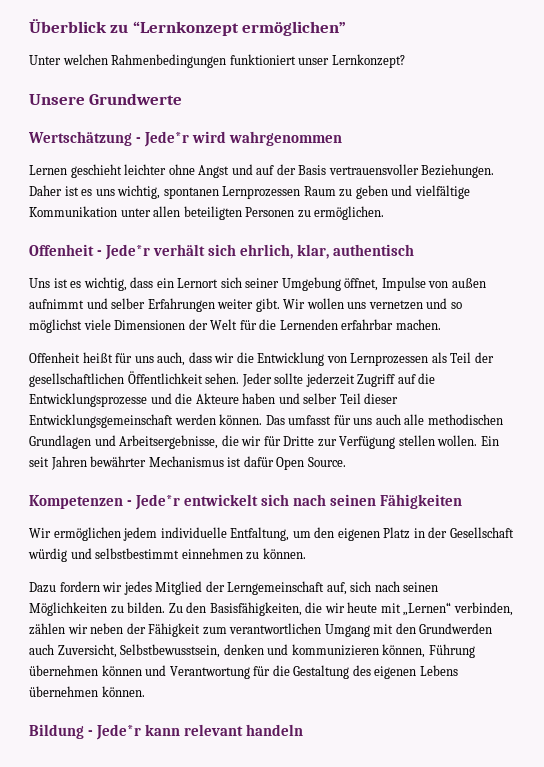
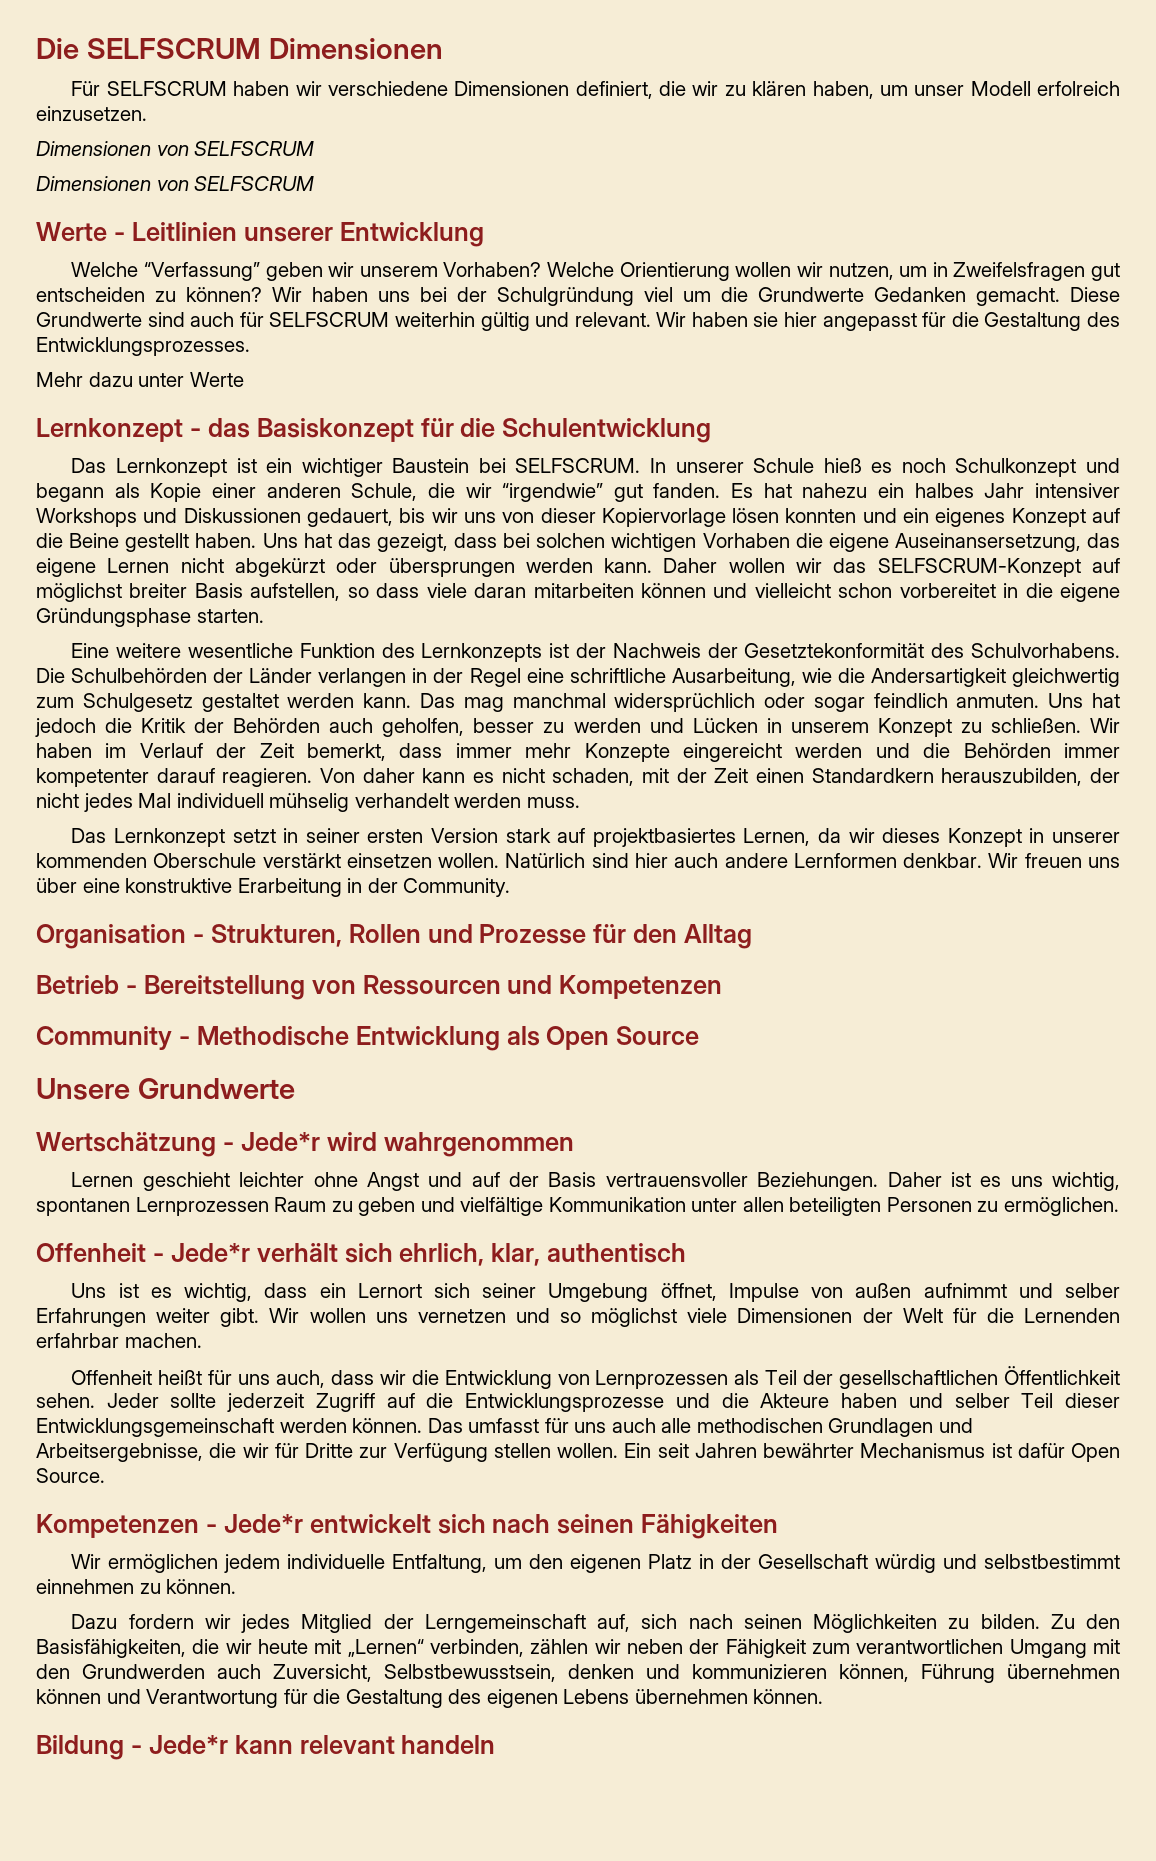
- Überblick zu “Lernkonzept ermöglichen”
- Unter welchen Rahmenbedingungen funktioniert unser Lernkonzept?
+ Die SELFSCRUM Dimensionen
+ Für SELFSCRUM haben wir verschiedene Dimensionen definiert, die wir zu klären haben, um unser Modell erfolreich einzusetzen.
+ Dimensionen von SELFSCRUM
+ Dimensionen von SELFSCRUM
+ Werte - Leitlinien unserer Entwicklung
+ Welche “Verfassung” geben wir unserem Vorhaben? Welche Orientierung wollen wir nutzen, um in Zweifelsfragen gut entscheiden zu können? Wir haben uns bei der Schulgründung viel um die Grundwerte Gedanken gemacht. Diese Grundwerte sind auch für SELFSCRUM weiterhin gültig und relevant. Wir haben sie hier angepasst für die Gestaltung des Entwicklungsprozesses.
+ Mehr dazu unter Werte
+ Lernkonzept - das Basiskonzept für die Schulentwicklung
+ Das Lernkonzept ist ein wichtiger Baustein bei SELFSCRUM. In unserer Schule hieß es noch Schulkonzept und begann als Kopie einer anderen Schule, die wir “irgendwie” gut fanden. Es hat nahezu ein halbes Jahr intensiver Workshops und Diskussionen gedauert, bis wir uns von dieser Kopiervorlage lösen konnten und ein eigenes Konzept auf die Beine gestellt haben. Uns hat das gezeigt, dass bei solchen wichtigen Vorhaben die eigene Auseinansersetzung, das eigene Lernen nicht abgekürzt oder übersprungen werden kann. Daher wollen wir das SELFSCRUM-Konzept auf möglichst breiter Basis aufstellen, so dass viele daran mitarbeiten können und vielleicht schon vorbereitet in die eigene Gründungsphase starten.
+ Eine weitere wesentliche Funktion des Lernkonzepts ist der Nachweis der Gesetztekonformität des Schulvorhabens. Die Schulbehörden der Länder verlangen in der Regel eine schriftliche Ausarbeitung, wie die Andersartigkeit gleichwertig zum Schulgesetz gestaltet werden kann. Das mag manchmal widersprüchlich oder sogar feindlich anmuten. Uns hat jedoch die Kritik der Behörden auch geholfen, besser zu werden und Lücken in unserem Konzept zu schließen. Wir haben im Verlauf der Zeit bemerkt, dass immer mehr Konzepte eingereicht werden und die Behörden immer kompetenter darauf reagieren. Von daher kann es nicht schaden, mit der Zeit einen Standardkern herauszubilden, der nicht jedes Mal individuell mühselig verhandelt werden muss.
+ Das Lernkonzept setzt in seiner ersten Version stark auf projektbasiertes Lernen, da wir dieses Konzept in unserer kommenden Oberschule verstärkt einsetzen wollen. Natürlich sind hier auch andere Lernformen denkbar. Wir freuen uns über eine konstruktive Erarbeitung in der Community.
+ Organisation - Strukturen, Rollen und Prozesse für den Alltag
+ Betrieb - Bereitstellung von Ressourcen und Kompetenzen
+ Community - Methodische Entwicklung als Open Source

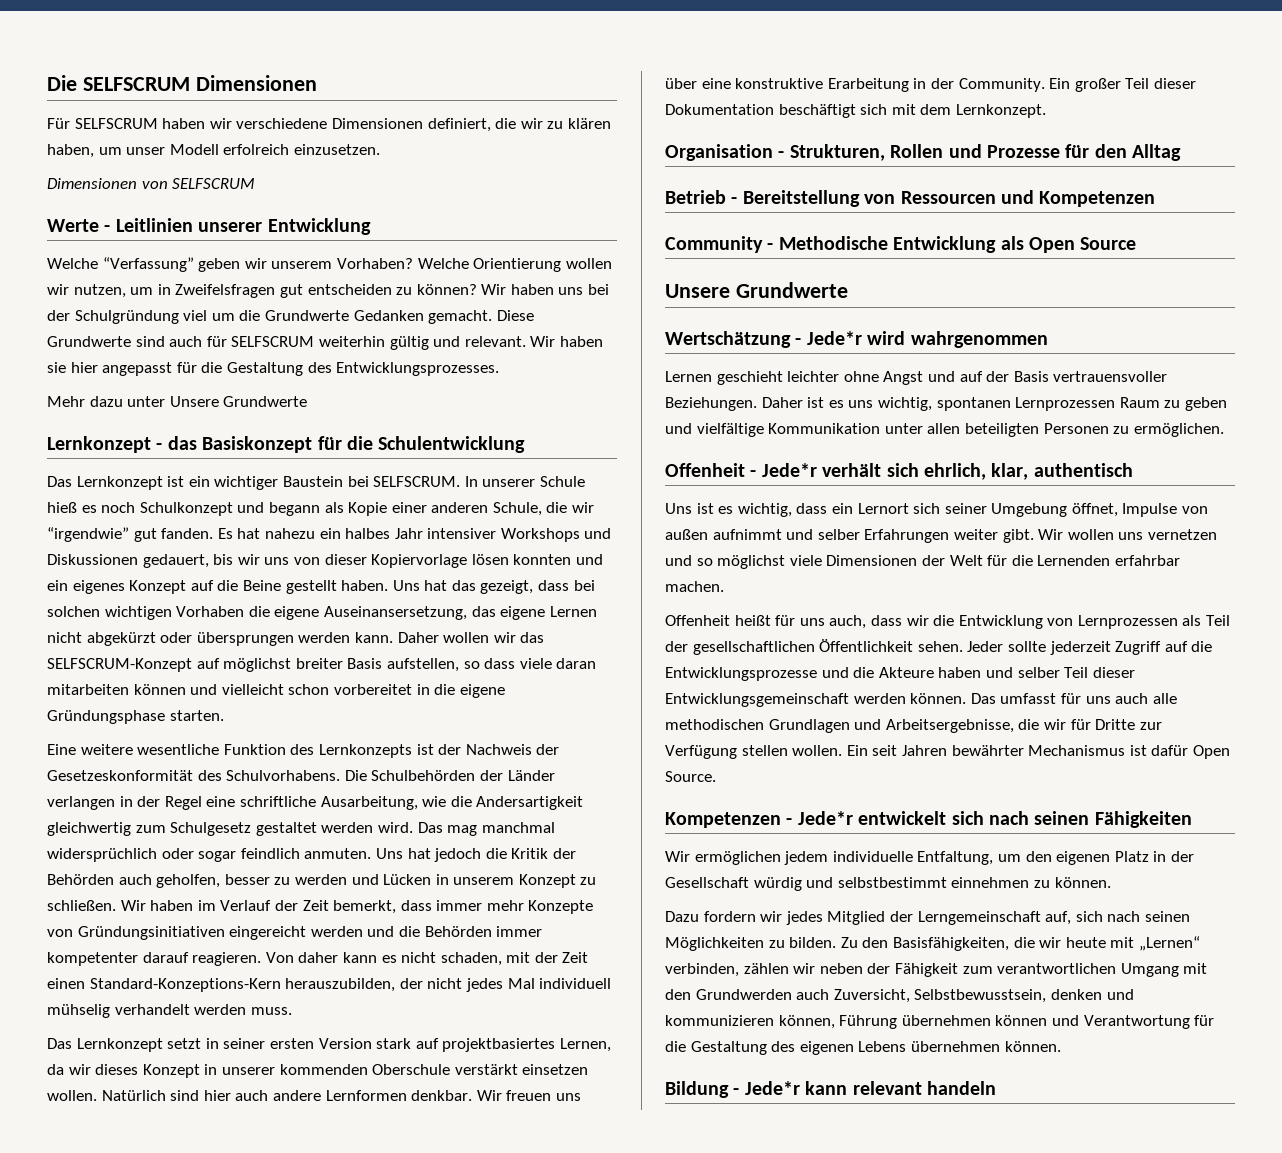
  Für SELFSCRUM haben wir verschiedene Dimensionen definiert, die wir zu klären haben, um unser Modell erfolreich einzusetzen.
- Dimensionen von SELFSCRUM
- Mehr dazu unter Werte
+ Mehr dazu unter Unsere Grundwerte
- Eine weitere wesentliche Funktion des Lernkonzepts ist der Nachweis der Gesetztekonformität des Schulvorhabens.
+ Eine weitere wesentliche Funktion des Lernkonzepts ist der Nachweis der Gesetzeskonformität des Schulvorhabens.
- Die Schulbehörden der Länder verlangen in der Regel eine schriftliche Ausarbeitung, wie die Andersartigkeit gleichwertig zum Schulgesetz gestaltet werden kann.
+ Die Schulbehörden der Länder verlangen in der Regel eine schriftliche Ausarbeitung, wie die Andersartigkeit gleichwertig zum Schulgesetz gestaltet werden wird.
- Wir haben im Verlauf der Zeit bemerkt, dass immer mehr Konzepte eingereicht werden und die Behörden immer kompetenter darauf reagieren.
+ Wir haben im Verlauf der Zeit bemerkt, dass immer mehr Konzepte von Gründungsinitiativen eingereicht werden und die Behörden immer kompetenter darauf reagieren.
- Von daher kann es nicht schaden, mit der Zeit einen Standardkern herauszubilden, der nicht jedes Mal individuell mühselig verhandelt werden muss.
+ Von daher kann es nicht schaden, mit der Zeit einen Standard-Konzeptions-Kern herauszubilden, der nicht jedes Mal individuell mühselig verhandelt werden muss.
+ Ein großer Teil dieser Dokumentation beschäftigt sich mit dem Lernkonzept.

